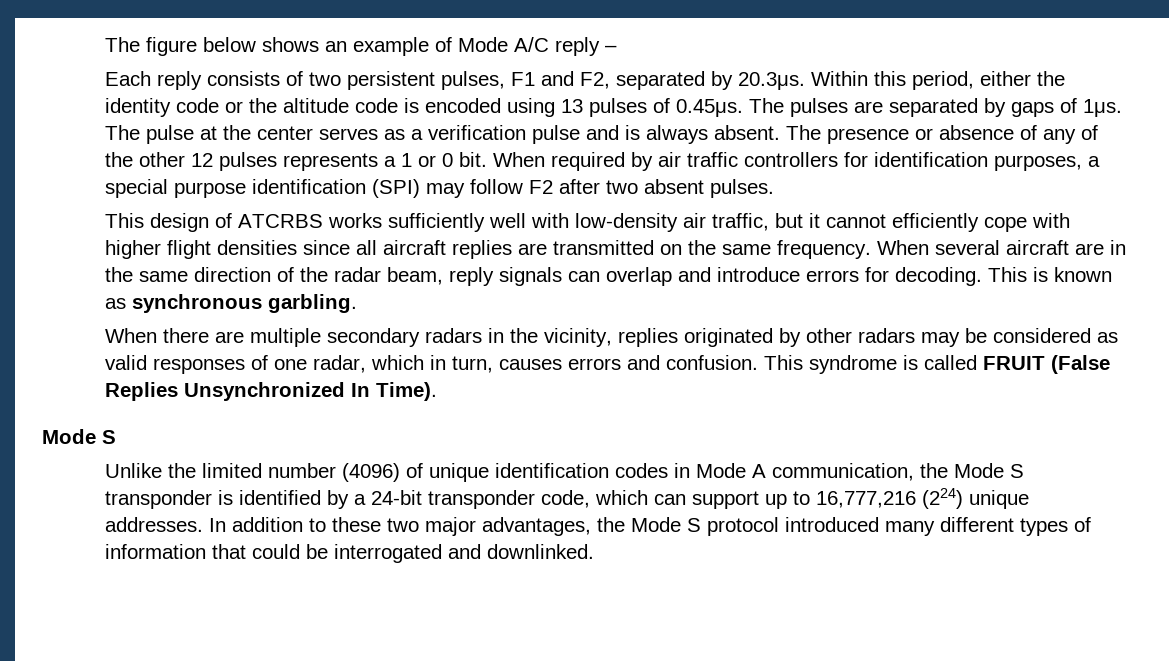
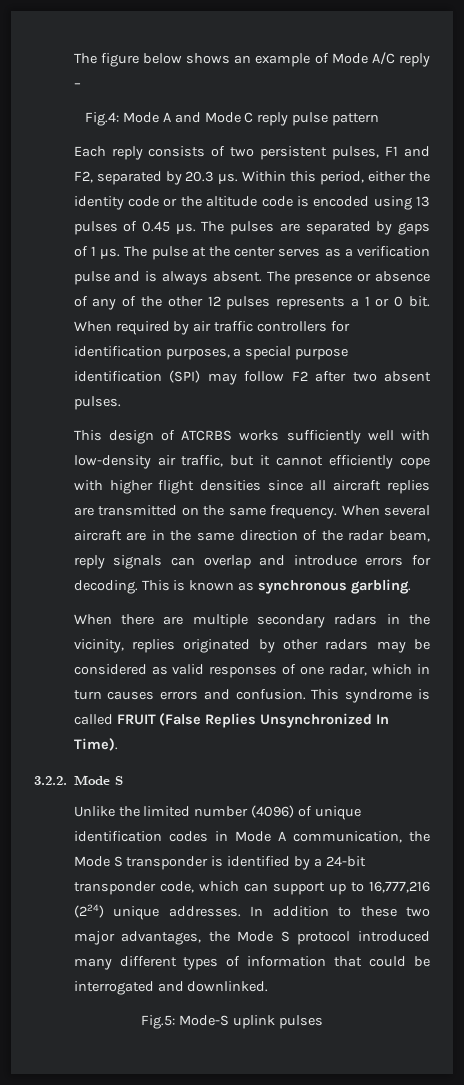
+ Fig.4: Mode A and Mode C reply pulse pattern
- Each reply consists of two persistent pulses, F1 and F2, separated by 20.3μs. Within this period, either the identity code or the altitude code is encoded using 13 pulses of 0.45μs. The pulses are separated by gaps of 1μs.
+ Each reply consists of two persistent pulses, F1 and F2, separated by 20.3 μs. Within this period, either the identity code or the altitude code is encoded using 13 pulses of 0.45 μs. The pulses are separated by gaps of 1 μs.
- When there are multiple secondary radars in the vicinity, replies originated by other radars may be considered as valid responses of one radar, which in turn, causes errors and confusion.
+ When there are multiple secondary radars in the vicinity, replies originated by other radars may be considered as valid responses of one radar, which in turn causes errors and confusion.
  This syndrome is called FRUIT (False Replies Unsynchronized In Time).
- Mode S
+ 3.2.2. Mode S
+ Fig.5: Mode-S uplink pulses

